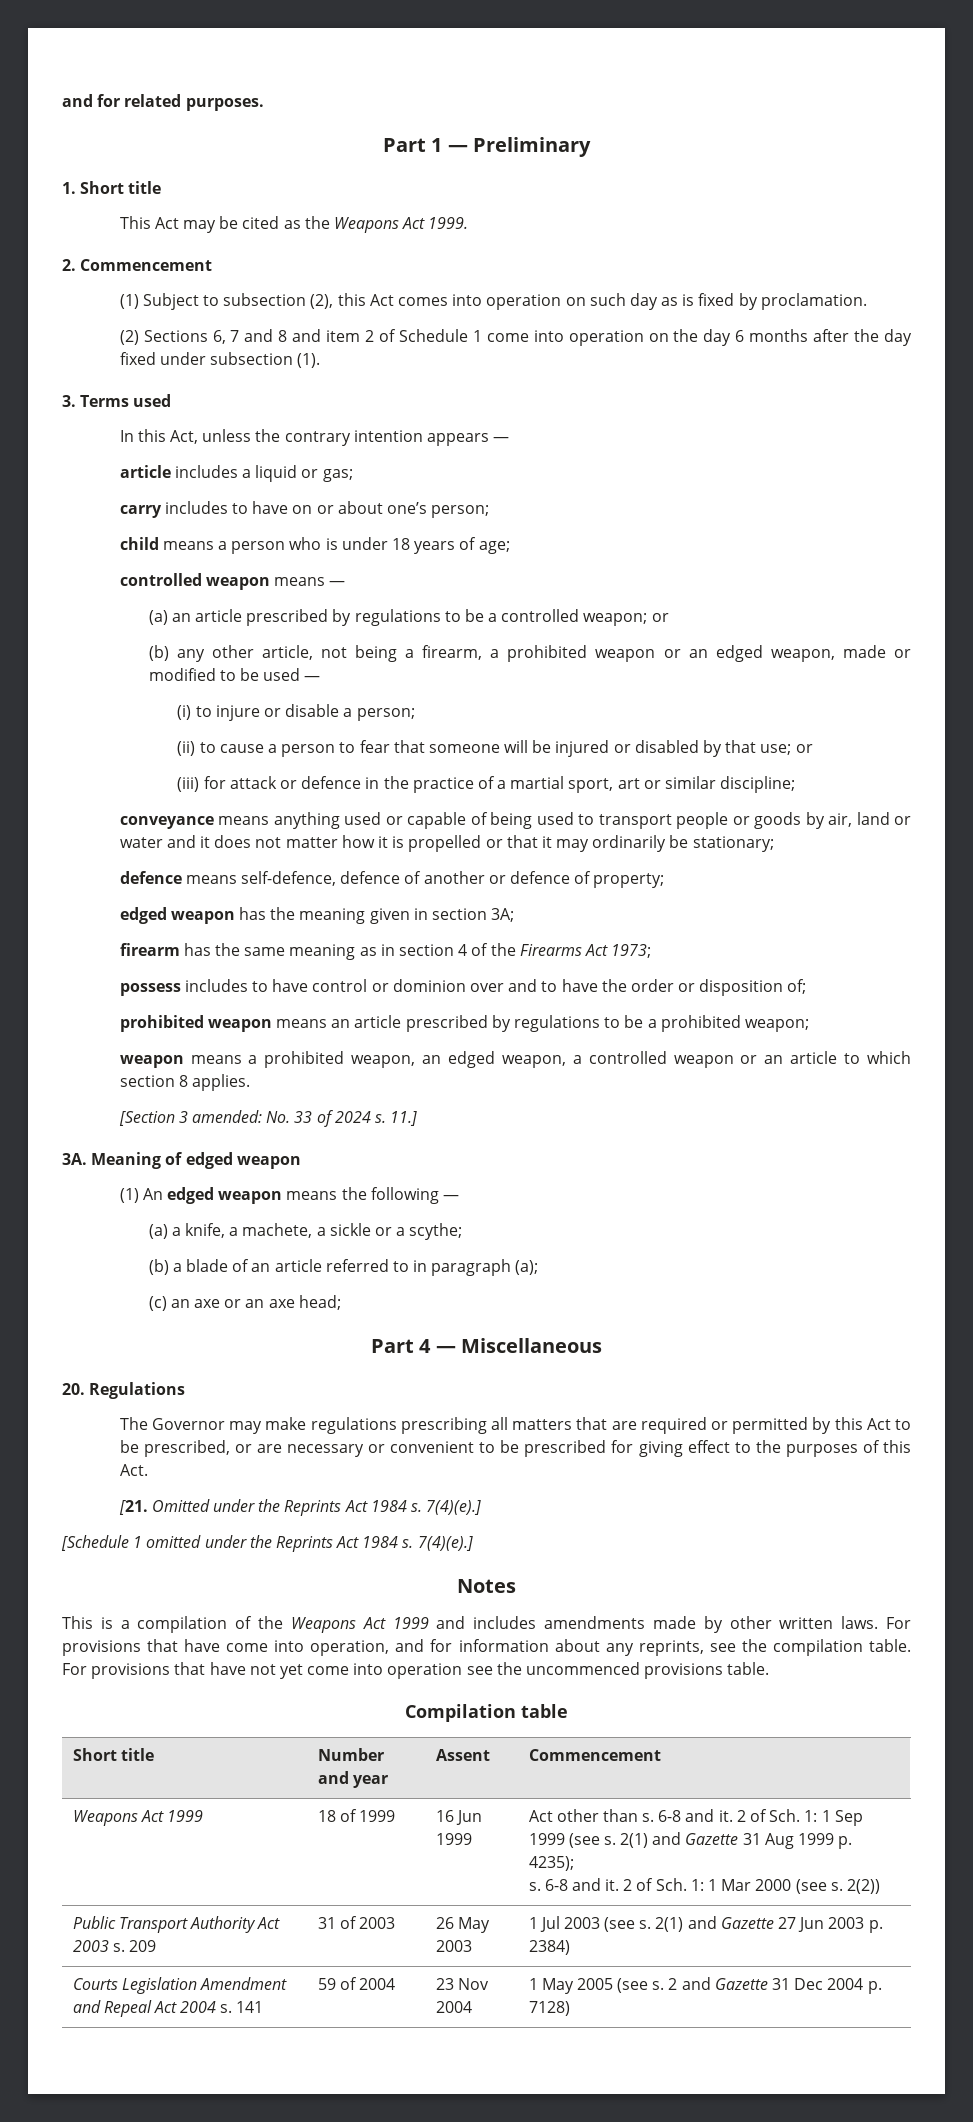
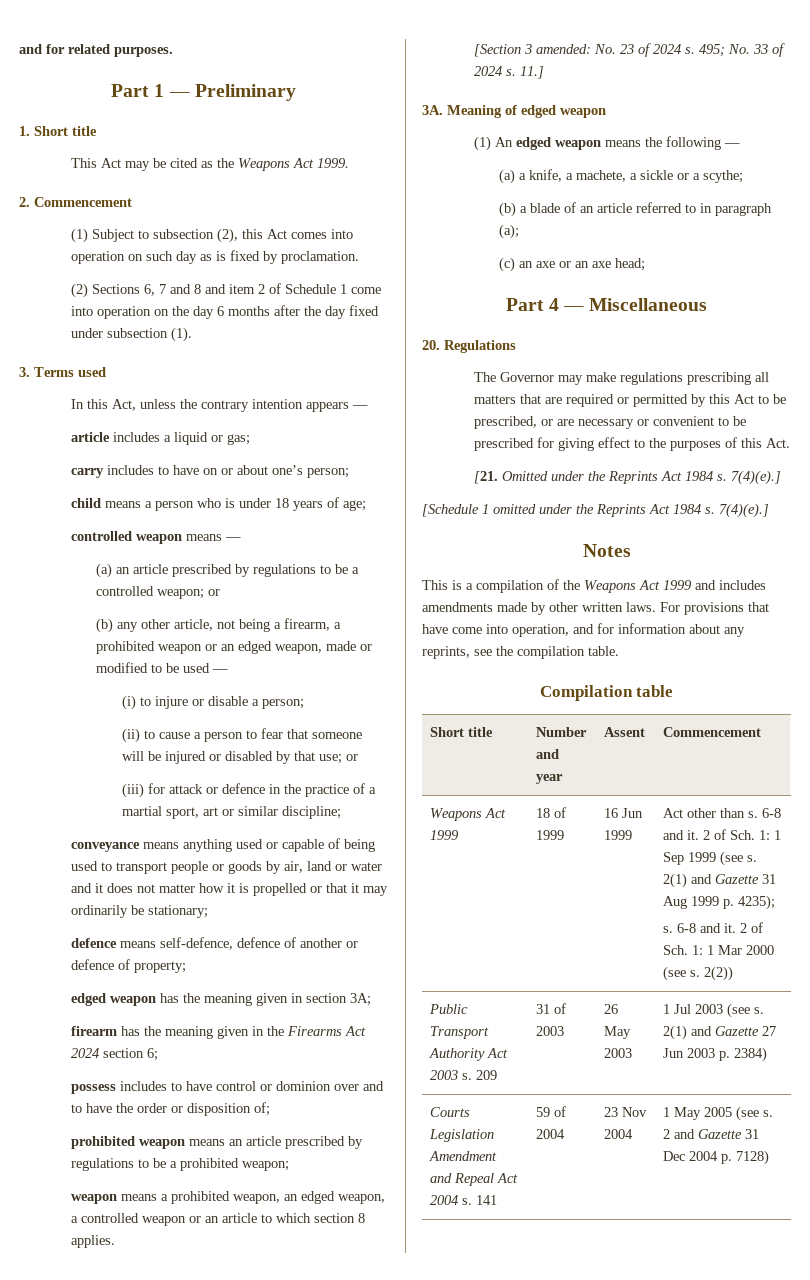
- firearm has the same meaning as in section 4 of the Firearms Act 1973;
+ firearm has the meaning given in the Firearms Act 2024 section 6;
- [Section 3 amended: No. 33 of 2024 s.
+ [Section 3 amended: No. 23 of 2024 s. 495; No. 33 of 2024 s.
- For provisions that have not yet come into operation see the uncommenced provisions table.

